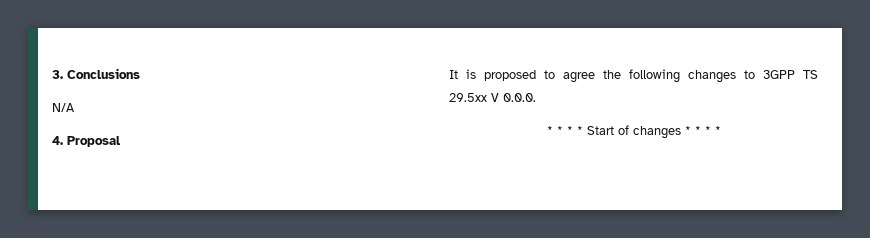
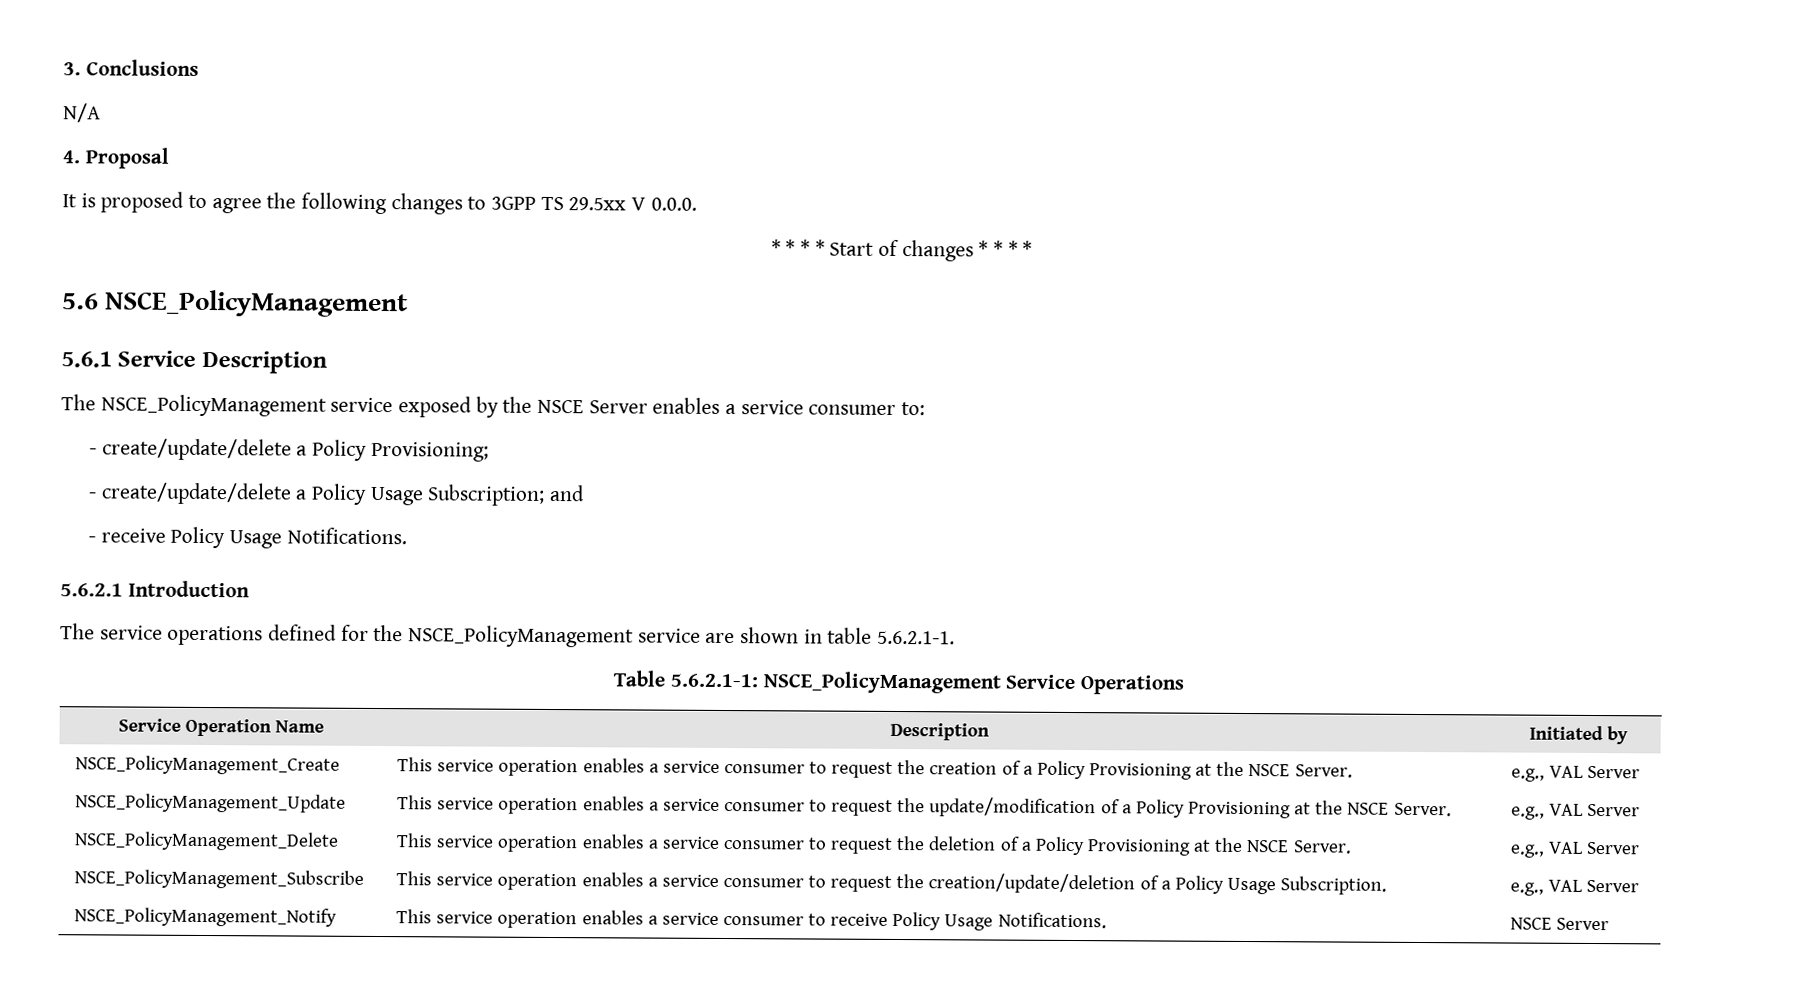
+ 5.6 NSCE_PolicyManagement
+ 5.6.1 Service Description
+ The NSCE_PolicyManagement service exposed by the NSCE Server enables a service consumer to:
+ - create/update/delete a Policy Provisioning;
+ - create/update/delete a Policy Usage Subscription; and
+ - receive Policy Usage Notifications.
+ 5.6.2.1 Introduction
+ The service operations defined for the NSCE_PolicyManagement service are shown in table 5.6.2.1-1.
+ Table 5.6.2.1-1: NSCE_PolicyManagement Service Operations
+ Service Operation Name | Description | Initiated by
+ NSCE_PolicyManagement_Create | This service operation enables a service consumer to request the creation of a Policy Provisioning at the NSCE Server. | e.g., VAL Server
+ NSCE_PolicyManagement_Update | This service operation enables a service consumer to request the update/modification of a Policy Provisioning at the NSCE Server. | e.g., VAL Server
+ NSCE_PolicyManagement_Delete | This service operation enables a service consumer to request the deletion of a Policy Provisioning at the NSCE Server. | e.g., VAL Server
+ NSCE_PolicyManagement_Subscribe | This service operation enables a service consumer to request the creation/update/deletion of a Policy Usage Subscription. | e.g., VAL Server
+ NSCE_PolicyManagement_Notify | This service operation enables a service consumer to receive Policy Usage Notifications. | NSCE Server

